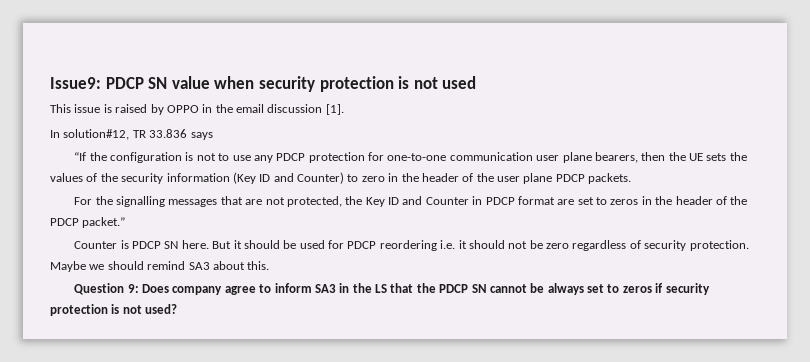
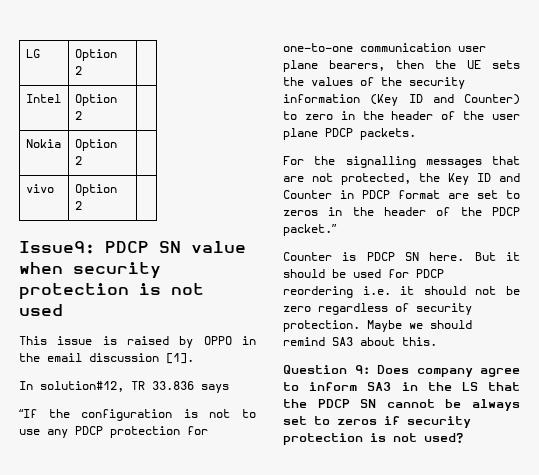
+ LG | Option 2 |
+ Intel | Option 2 |
+ Nokia | Option 2 |
+ vivo | Option 2 |

